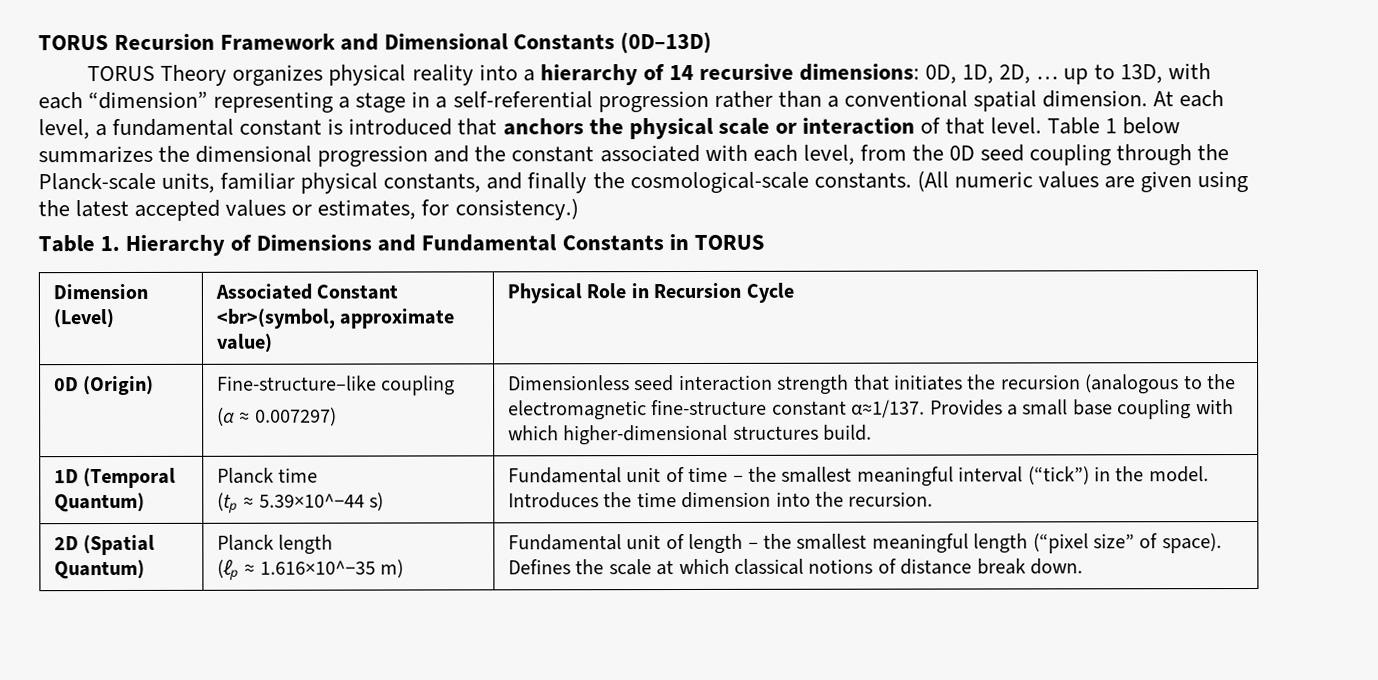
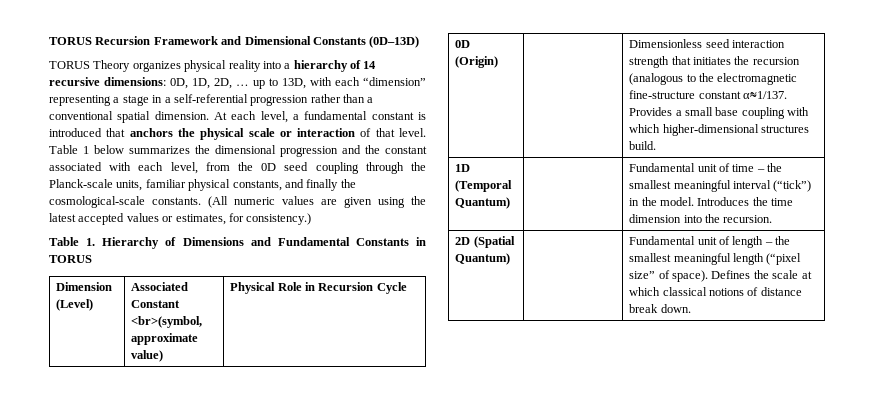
- 0D (Origin) | Fine-structure–like coupling
- (α ≈ 0.007297) | Dimensionless seed interaction strength that initiates the recursion (analogous to the electromagnetic fine-structure constant α≈1/137. Provides a small base coupling with which higher-dimensional structures build.
+ 0D (Origin) | | Dimensionless seed interaction strength that initiates the recursion (analogous to the electromagnetic fine-structure constant α≈1/137. Provides a small base coupling with which higher-dimensional structures build.
- 1D (Temporal Quantum) | Planck time
- (tₚ ≈ 5.39×10^−44 s) | Fundamental unit of time – the smallest meaningful interval (“tick”) in the model. Introduces the time dimension into the recursion.
+ 1D (Temporal Quantum) | | Fundamental unit of time – the smallest meaningful interval (“tick”) in the model. Introduces the time dimension into the recursion.
- 2D (Spatial Quantum) | Planck length
- (ℓₚ ≈ 1.616×10^−35 m) | Fundamental unit of length – the smallest meaningful length (“pixel size” of space). Defines the scale at which classical notions of distance break down.
+ 2D (Spatial Quantum) | | Fundamental unit of length – the smallest meaningful length (“pixel size” of space). Defines the scale at which classical notions of distance break down.

